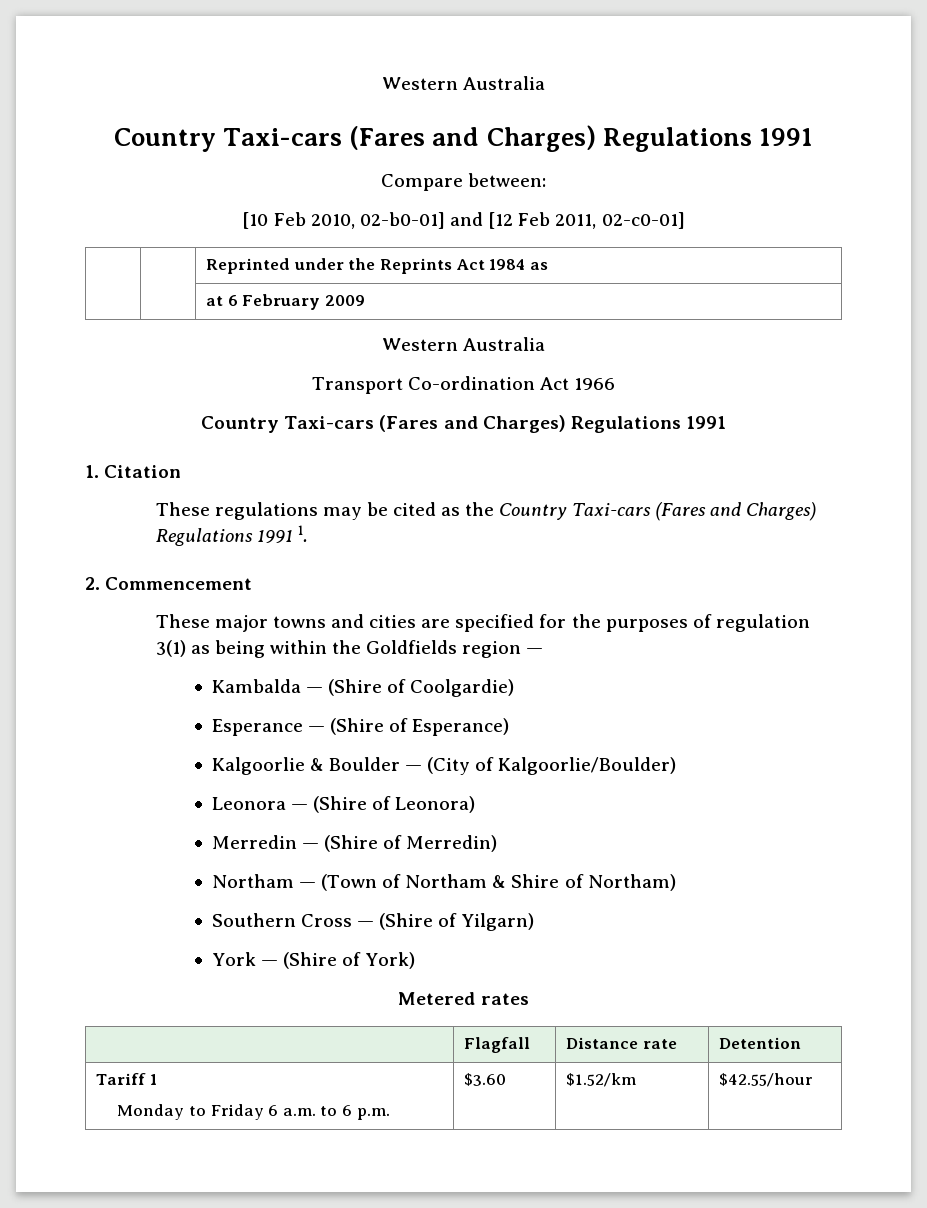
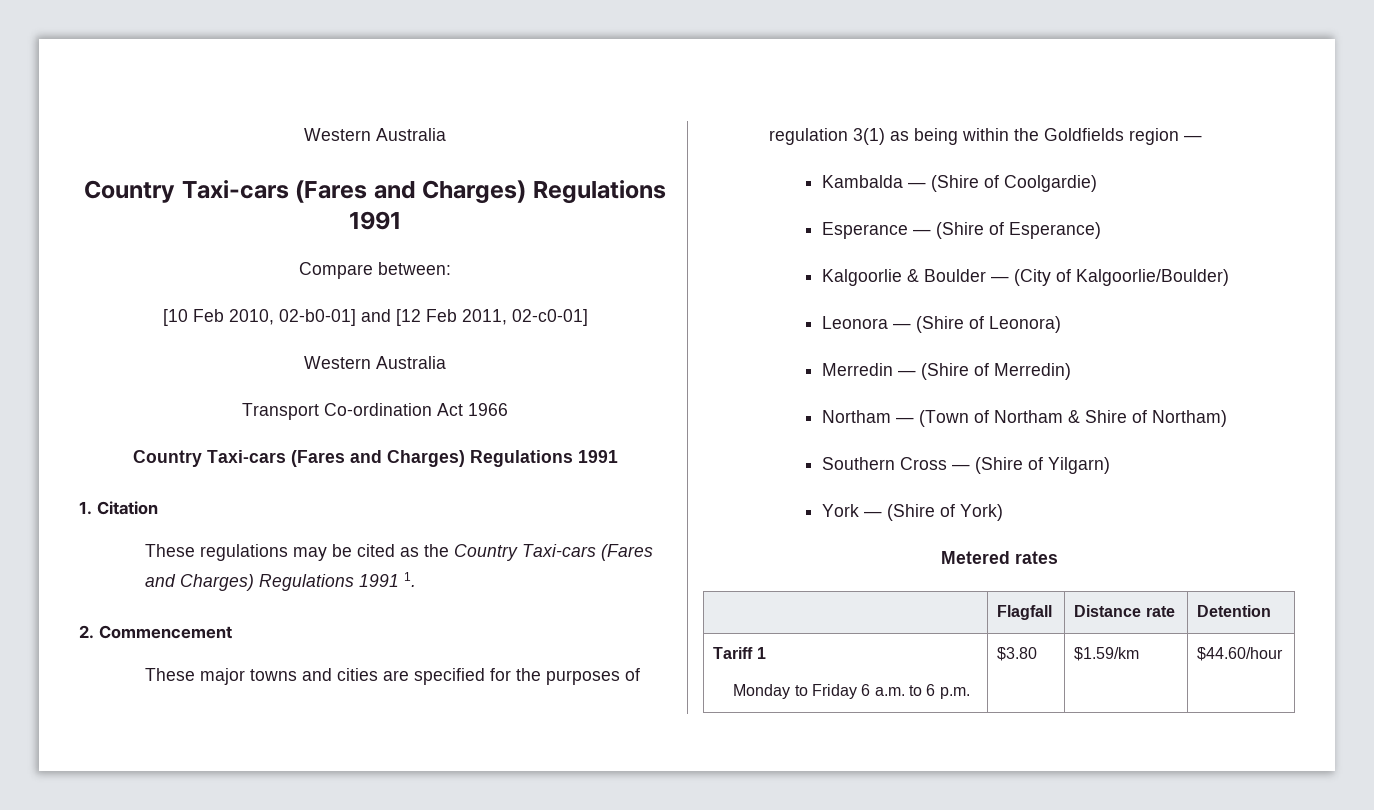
- | | Reprinted under the Reprints Act 1984 as
- | | at 6 February 2009
  Tariff 1
- Monday to Friday 6 a.m. to 6 p.m. | $3.60 | $1.52/km | $42.55/hour
+ Monday to Friday 6 a.m. to 6 p.m. | $3.80 | $1.59/km | $44.60/hour

